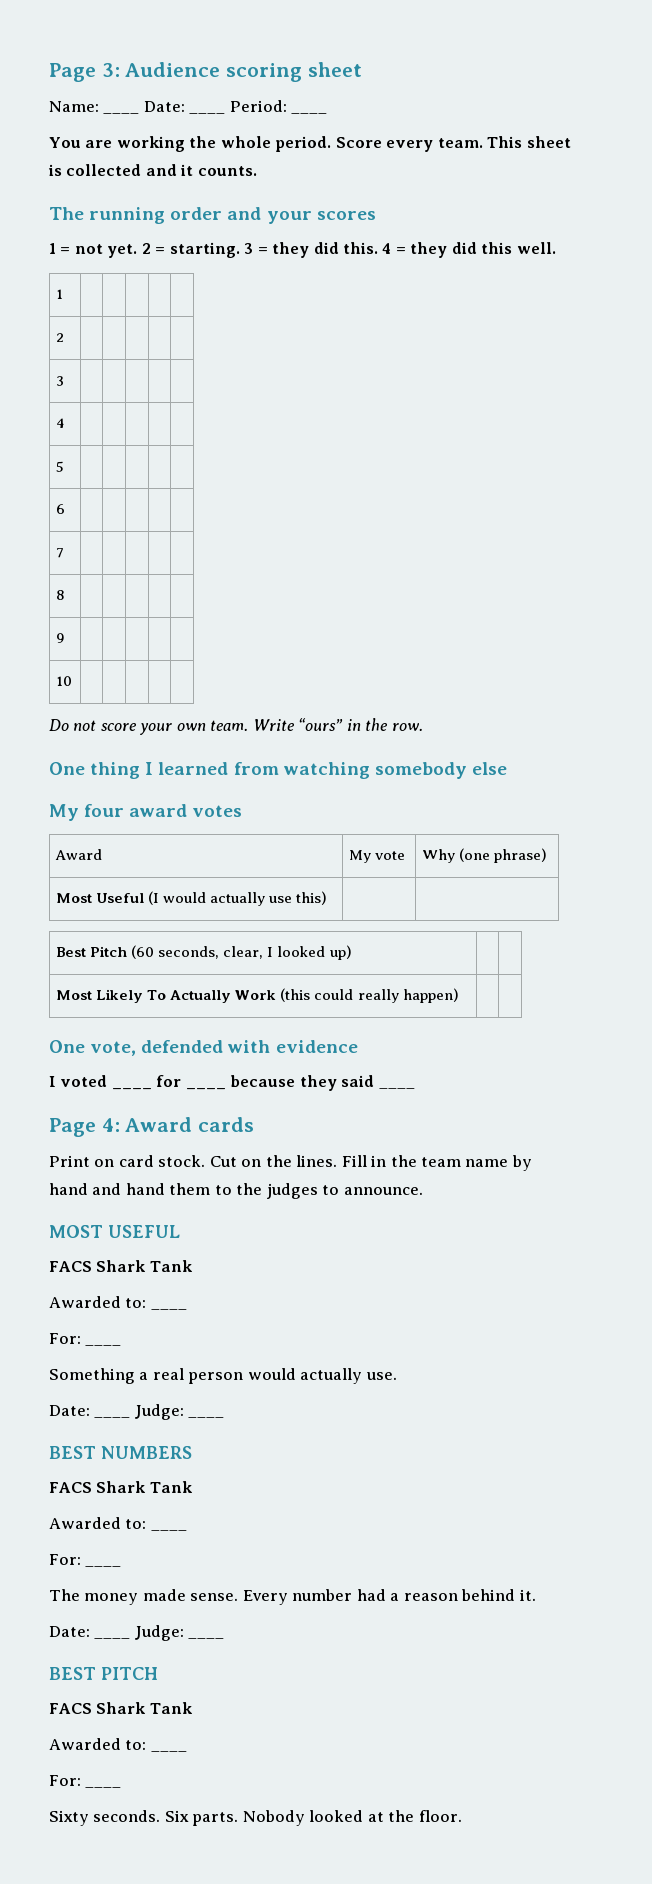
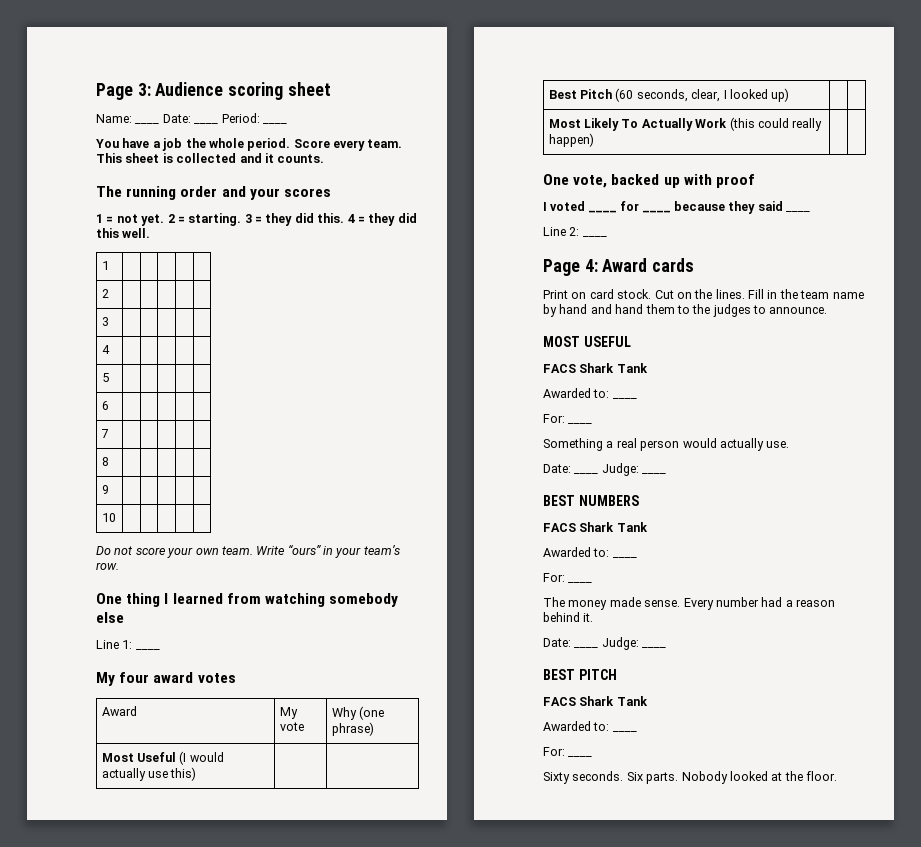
- You are working the whole period.
+ You have a job the whole period.
- Write “ours” in the row.
+ Write “ours” in your team’s row.
+ Line 1: ____
- One vote, defended with evidence
+ One vote, backed up with proof
+ Line 2: ____

